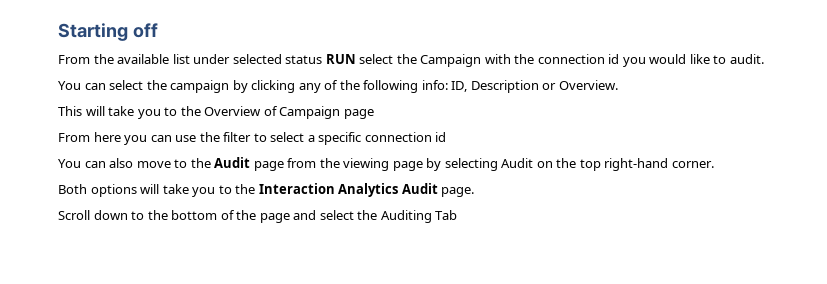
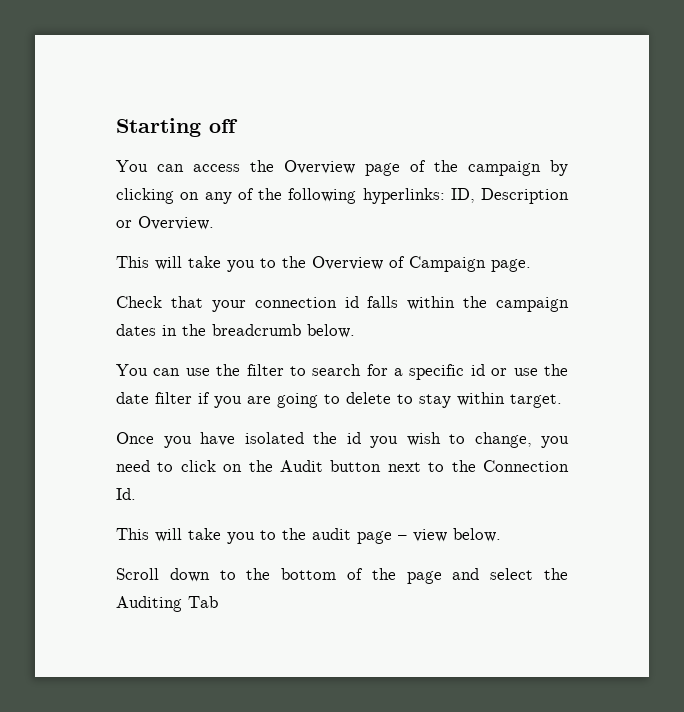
- From the available list under selected status RUN select the Campaign with the connection id you would like to audit.
- You can select the campaign by clicking any of the following info: ID, Description or Overview.
+ You can access the Overview page of the campaign by clicking on any of the following hyperlinks: ID, Description or Overview.
- This will take you to the Overview of Campaign page
- From here you can use the filter to select a specific connection id
- You can also move to the Audit page from the viewing page by selecting Audit on the top right-hand corner.
- Both options will take you to the Interaction Analytics Audit page.
+ This will take you to the Overview of Campaign page.
+ Check that your connection id falls within the campaign dates in the breadcrumb below.
+ You can use the filter to search for a specific id or use the date filter if you are going to delete to stay within target.
+ Once you have isolated the id you wish to change, you need to click on the Audit button next to the Connection Id.
+ This will take you to the audit page – view below.

